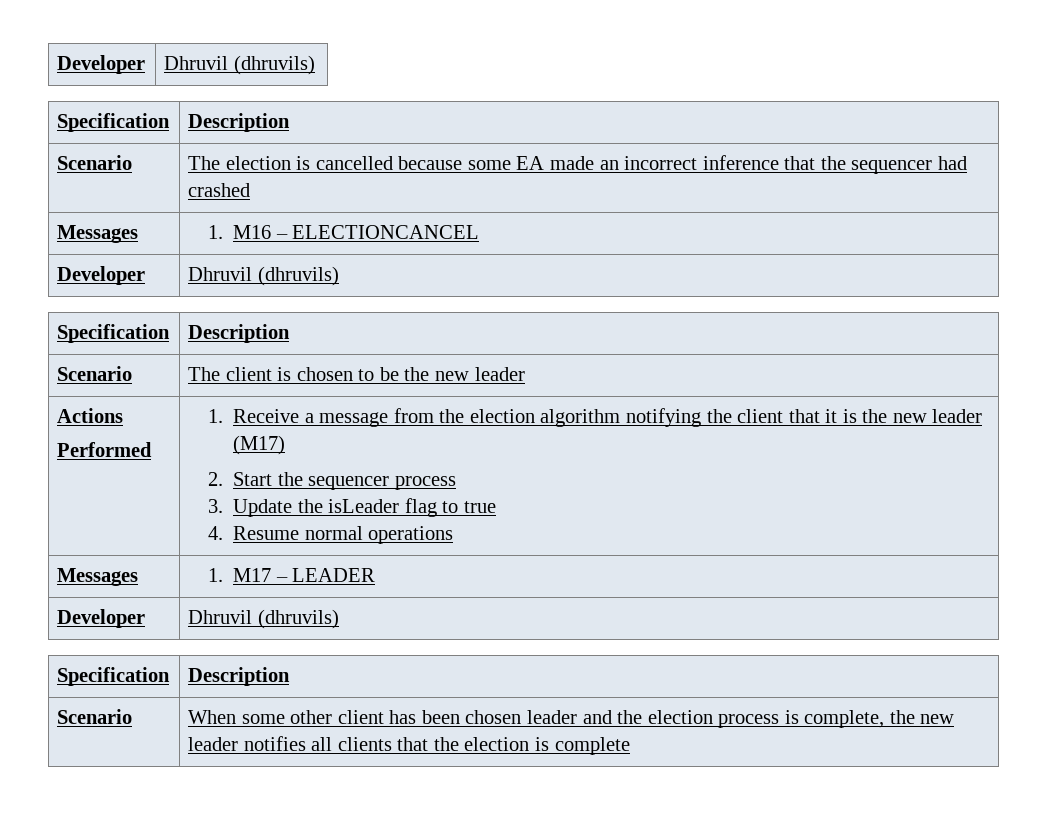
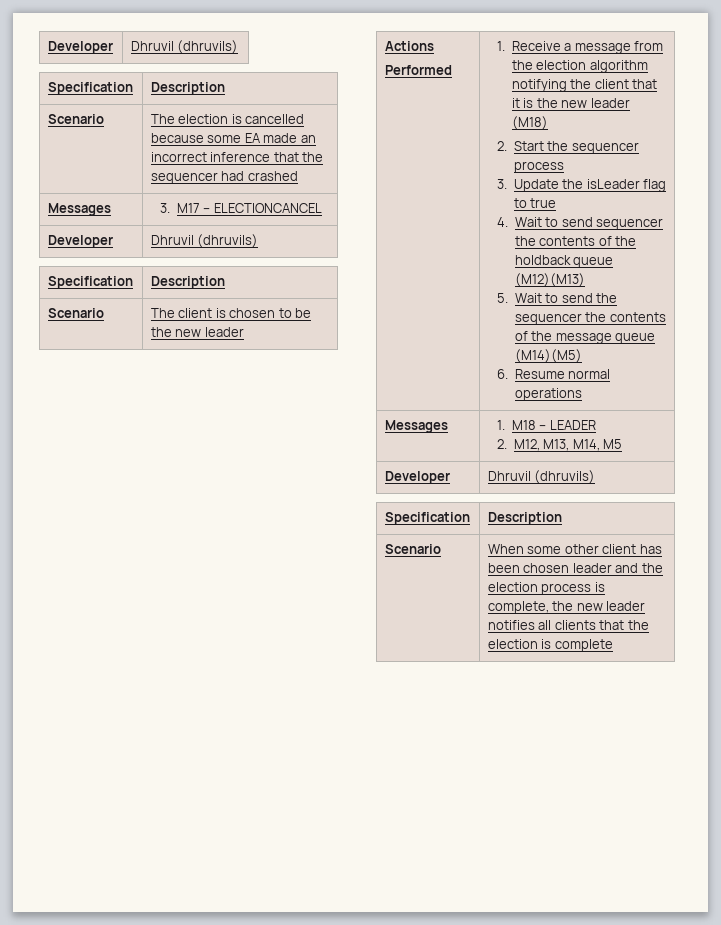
- Messages | 1. M16 – ELECTIONCANCEL
+ Messages | 3. M17 – ELECTIONCANCEL
- 1. Receive a message from the election algorithm notifying the client that it is the new leader (M17)
+ 1. Receive a message from the election algorithm notifying the client that it is the new leader (M18)
- 4. Resume normal operations
+ 4. Wait to send sequencer the contents of the holdback queue (M12)(M13)
+ 5. Wait to send the sequencer the contents of the message queue (M14)(M5)
+ 6. Resume normal operations
- Messages | 1. M17 – LEADER
+ Messages | 1. M18 – LEADER
+ 2. M12, M13, M14, M5

